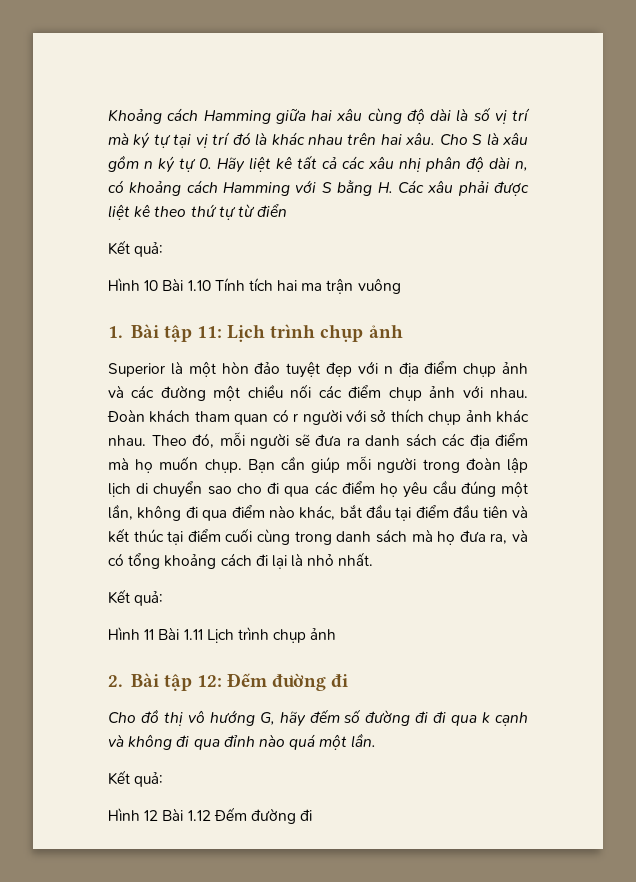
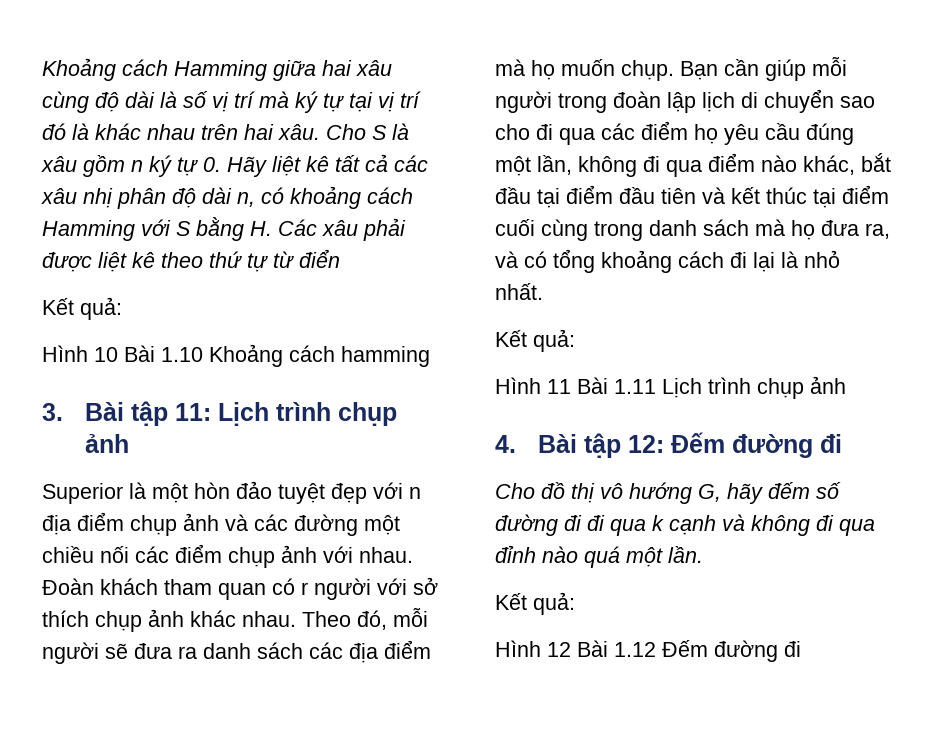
- Hình 10 Bài 1.10 Tính tích hai ma trận vuông
- 1. Bài tập 11: Lịch trình chụp ảnh
+ Hình 10 Bài 1.10 Khoảng cách hamming
+ 3. Bài tập 11: Lịch trình chụp ảnh
- 2. Bài tập 12: Đếm đường đi
+ 4. Bài tập 12: Đếm đường đi

